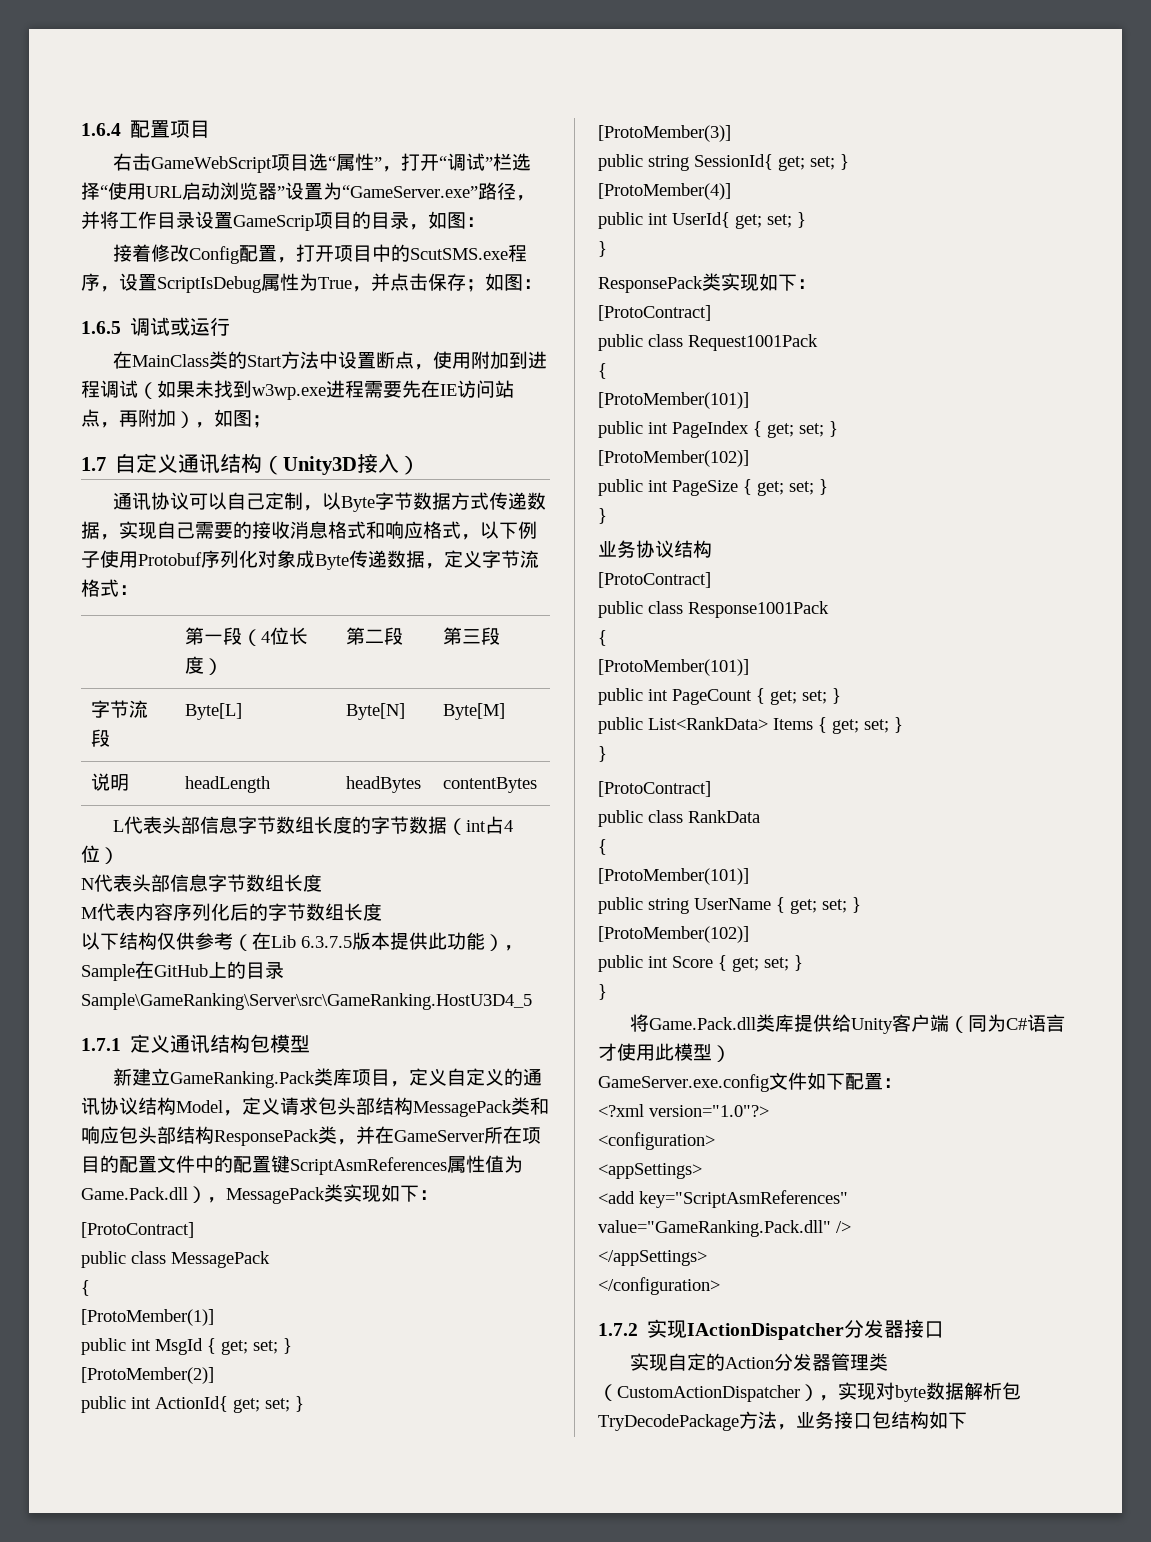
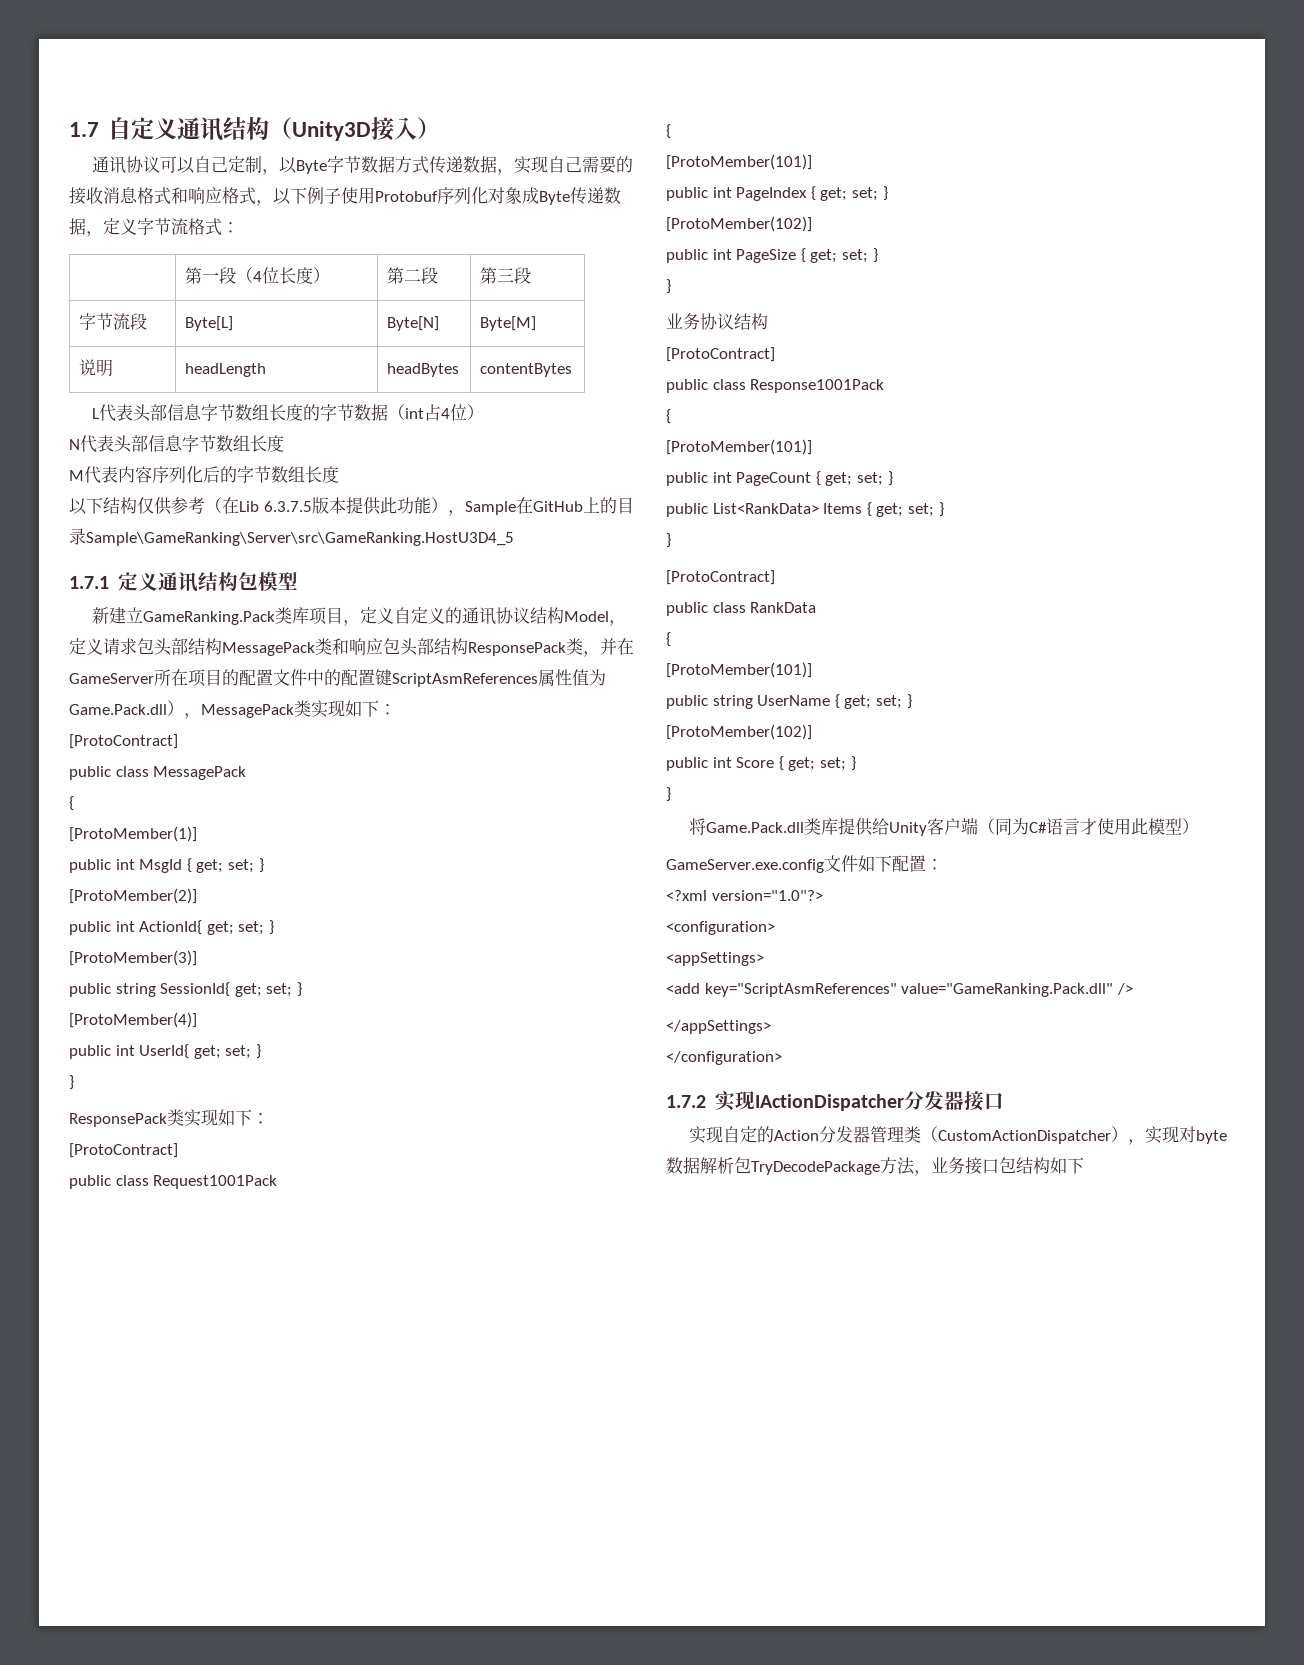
- 1.6.4配置项目
- 右击GameWebScript项目选“属性”，打开“调试”栏选择“使用URL启动浏览器”设置为“GameServer.exe”路径，并将工作目录设置GameScrip项目的目录，如图：
- 接着修改Config配置，打开项目中的ScutSMS.exe程序，设置ScriptIsDebug属性为True，并点击保存；如图：
- 1.6.5调试或运行
- 在MainClass类的Start方法中设置断点，使用附加到进程调试（如果未找到w3wp.exe进程需要先在IE访问站点，再附加），如图；

